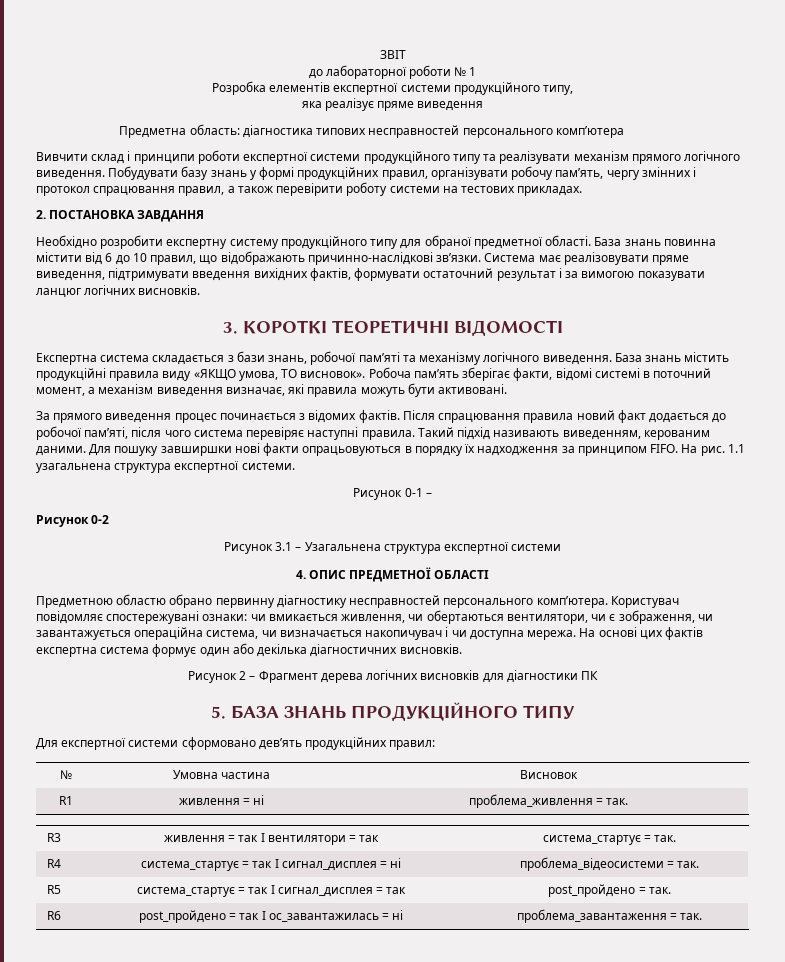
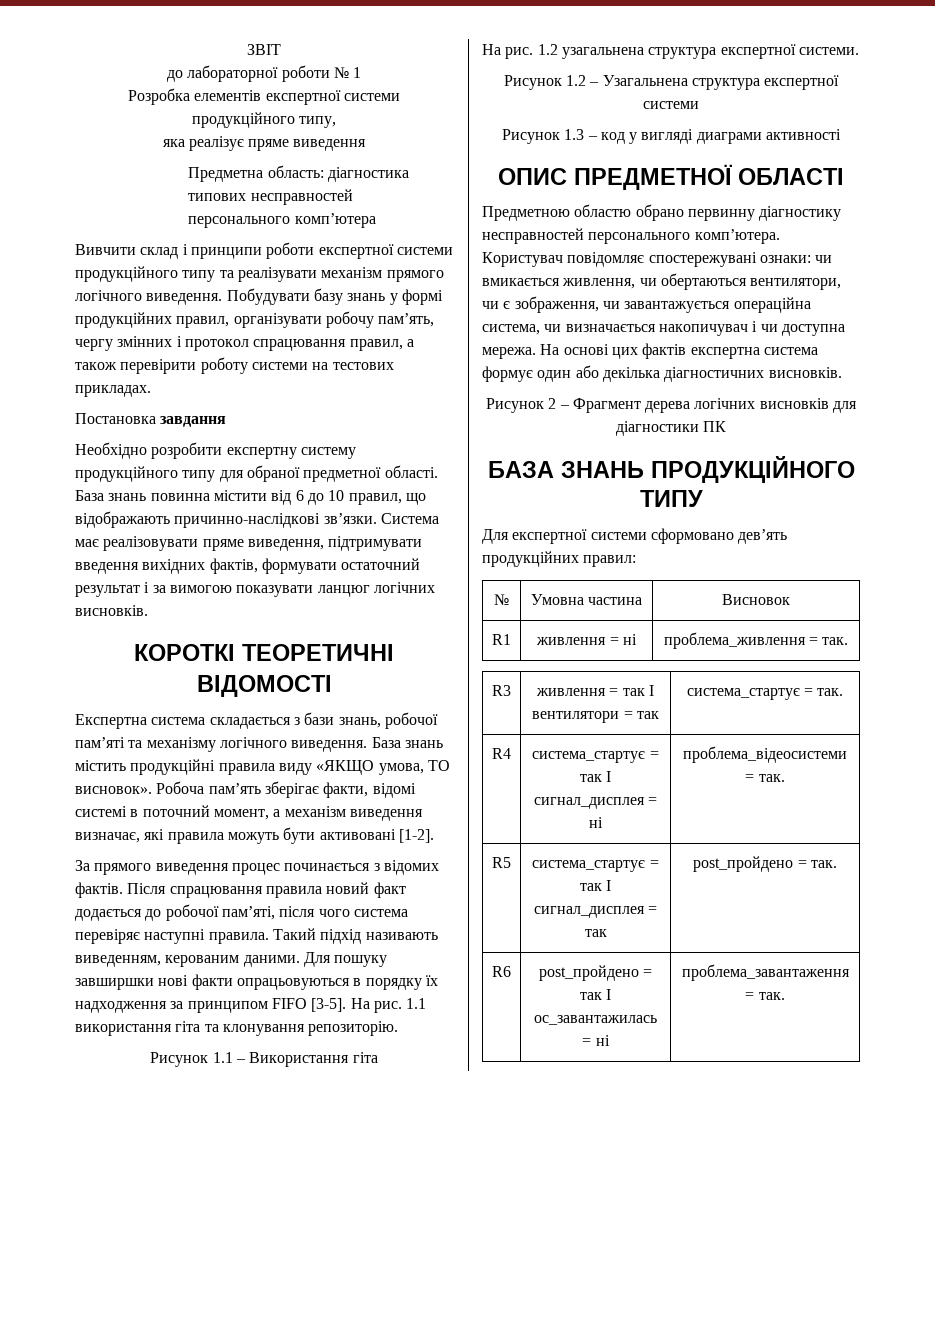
- 2. ПОСТАНОВКА ЗАВДАННЯ
+ Постановка завдання
- 3. КОРОТКІ ТЕОРЕТИЧНІ ВІДОМОСТІ
+ КОРОТКІ ТЕОРЕТИЧНІ ВІДОМОСТІ
- Робоча пам’ять зберігає факти, відомі системі в поточний момент, а механізм виведення визначає, які правила можуть бути активовані.
+ Робоча пам’ять зберігає факти, відомі системі в поточний момент, а механізм виведення визначає, які правила можуть бути активовані [1-2].
- Для пошуку завширшки нові факти опрацьовуються в порядку їх надходження за принципом FIFO.
+ Для пошуку завширшки нові факти опрацьовуються в порядку їх надходження за принципом FIFO [3-5].
- 1.1 узагальнена структура експертної системи.
+ 1.1 використання гіта та клонування репозиторію.
+ Рисунок 1.1 – Використання гіта
+ На рис. 1.2 узагальнена структура експертної системи.
- Рисунок 0-1 –
- Рисунок 0-2
- Рисунок 3.1 – Узагальнена структура експертної системи
+ Рисунок 1.2 – Узагальнена структура експертної системи
- 4. ОПИС ПРЕДМЕТНОЇ ОБЛАСТІ
+ Рисунок 1.3 – код у вигляді диаграми активності
+ ОПИС ПРЕДМЕТНОЇ ОБЛАСТІ
- 5. БАЗА ЗНАНЬ ПРОДУКЦІЙНОГО ТИПУ
+ БАЗА ЗНАНЬ ПРОДУКЦІЙНОГО ТИПУ

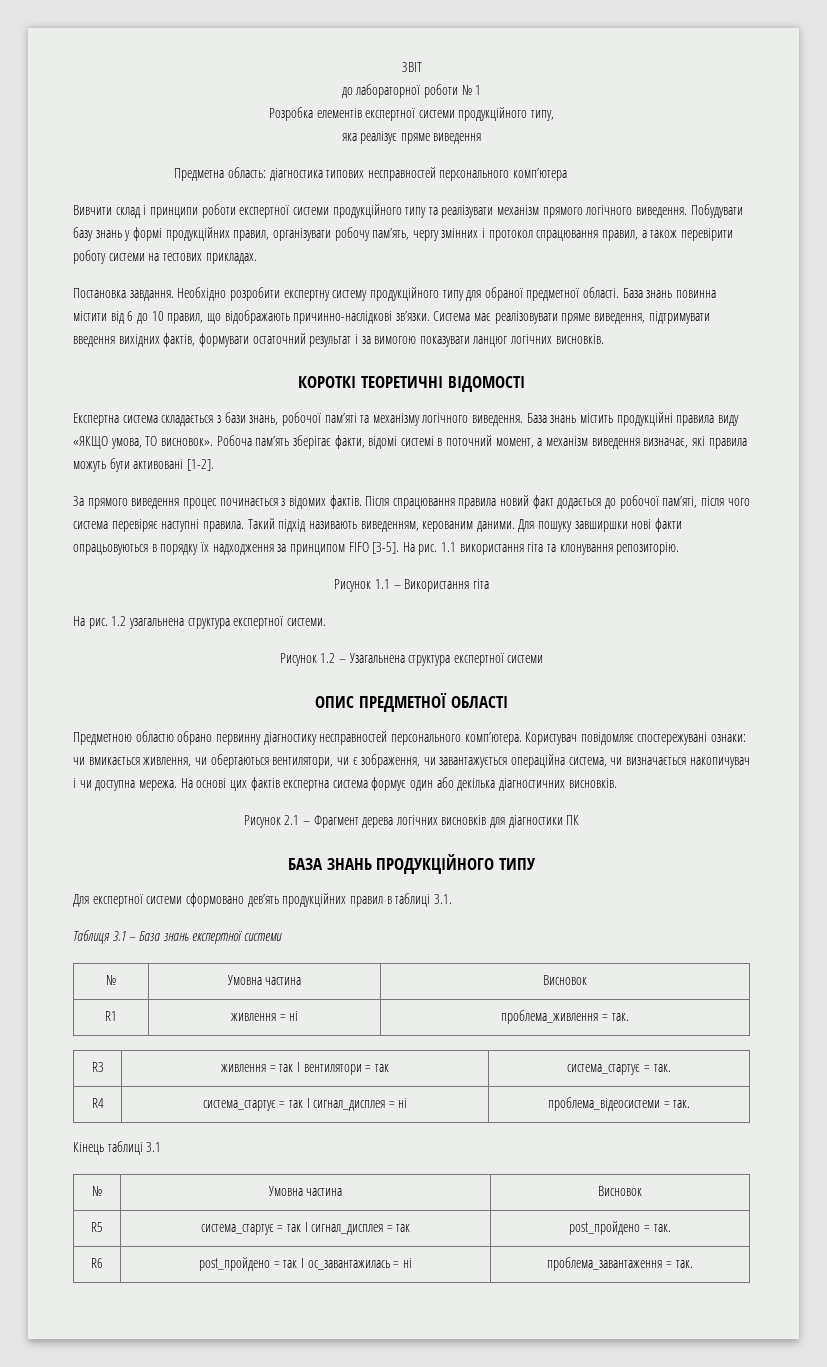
- Постановка завдання
- Необхідно розробити експертну систему продукційного типу для обраної предметної області.
+ Постановка завдання. Необхідно розробити експертну систему продукційного типу для обраної предметної області.
- Рисунок 1.3 – код у вигляді диаграми активності
- Рисунок 2 – Фрагмент дерева логічних висновків для діагностики ПК
+ Рисунок 2.1 – Фрагмент дерева логічних висновків для діагностики ПК
- Для експертної системи сформовано дев’ять продукційних правил:
+ Для експертної системи сформовано дев’ять продукційних правил в таблиці 3.1.
+ Таблиця 3.1 – База знань експертної системи
+ Кінець таблиці 3.1
+ № | Умовна частина | Висновок

